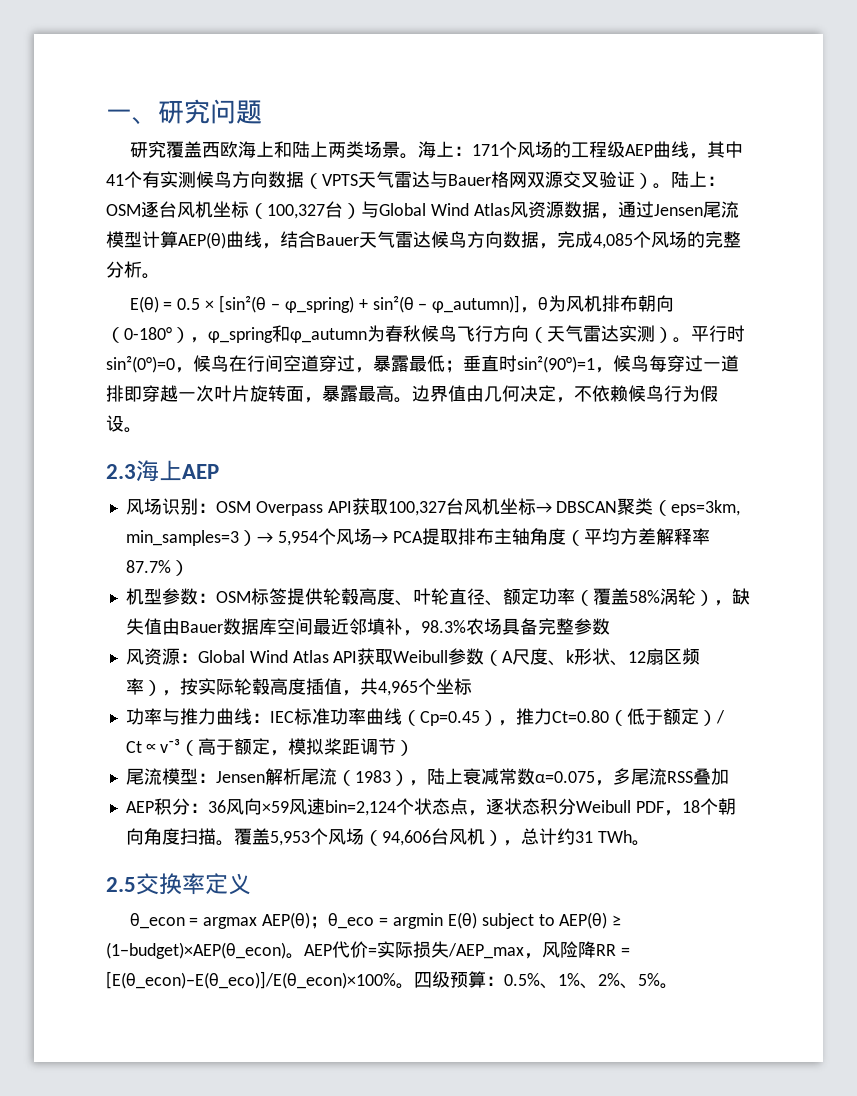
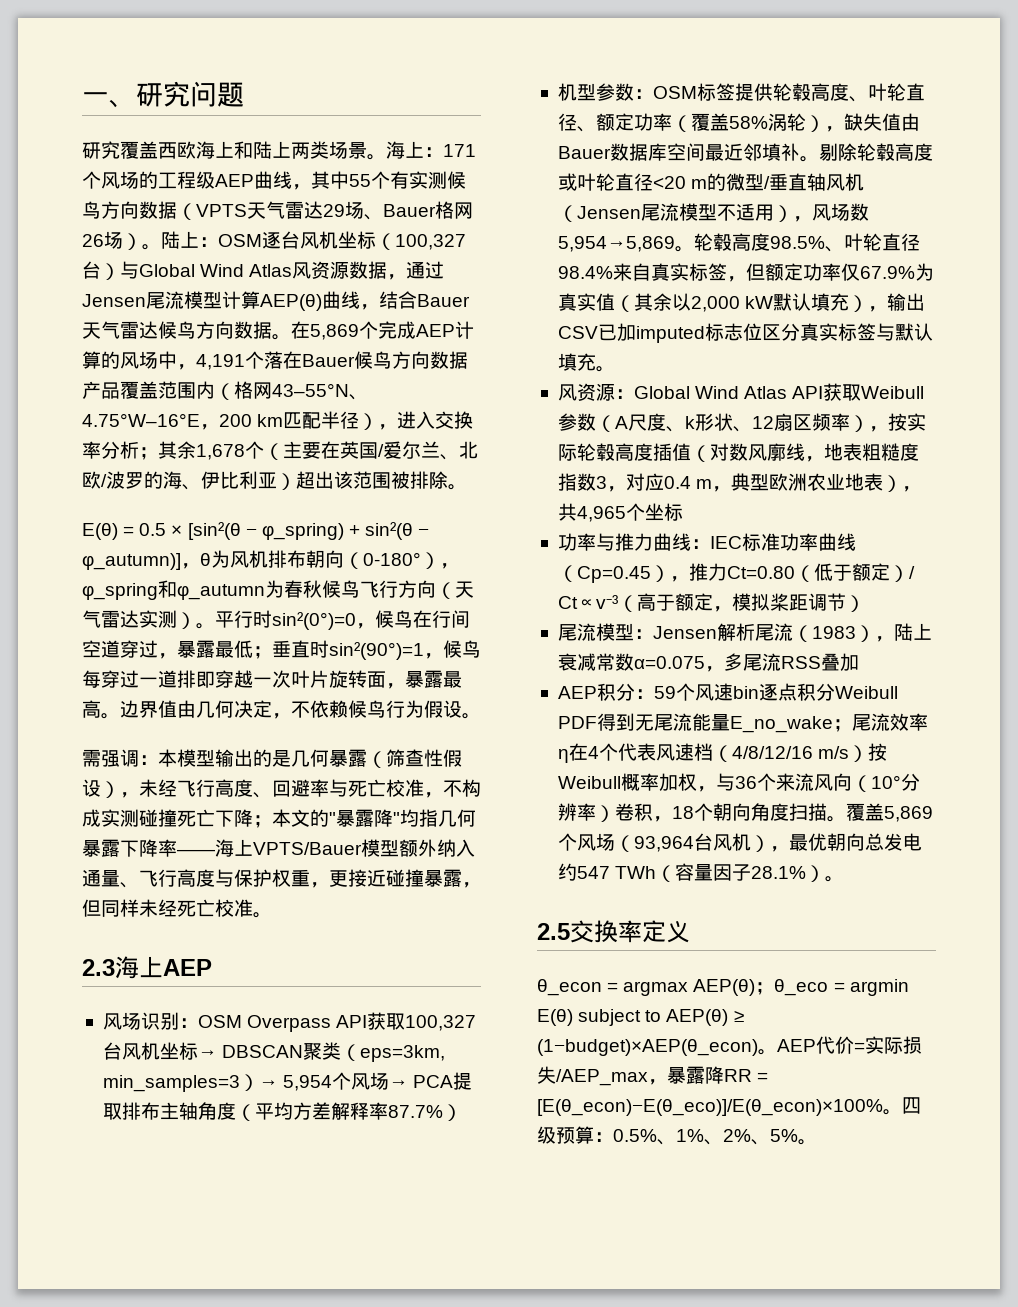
- 海上：171个风场的工程级AEP曲线，其中41个有实测候鸟方向数据（VPTS天气雷达与Bauer格网双源交叉验证）。
+ 海上：171个风场的工程级AEP曲线，其中55个有实测候鸟方向数据（VPTS天气雷达29场、Bauer格网26场）。
- 陆上：OSM逐台风机坐标（100,327台）与Global Wind Atlas风资源数据，通过Jensen尾流模型计算AEP(θ)曲线，结合Bauer天气雷达候鸟方向数据，完成4,085个风场的完整分析。
+ 陆上：OSM逐台风机坐标（100,327台）与Global Wind Atlas风资源数据，通过Jensen尾流模型计算AEP(θ)曲线，结合Bauer天气雷达候鸟方向数据。在5,869个完成AEP计算的风场中，4,191个落在Bauer候鸟方向数据产品覆盖范围内（格网43–55°N、4.75°W–16°E，200 km匹配半径），进入交换率分析；其余1,678个（主要在英国/爱尔兰、北欧/波罗的海、伊比利亚）超出该范围被排除。
+ 需强调：本模型输出的是几何暴露（筛查性假设），未经飞行高度、回避率与死亡校准，不构成实测碰撞死亡下降；本文的"暴露降"均指几何暴露下降率——海上VPTS/Bauer模型额外纳入通量、飞行高度与保护权重，更接近碰撞暴露，但同样未经死亡校准。
- 机型参数：OSM标签提供轮毂高度、叶轮直径、额定功率（覆盖58%涡轮），缺失值由Bauer数据库空间最近邻填补，98.3%农场具备完整参数
+ 机型参数：OSM标签提供轮毂高度、叶轮直径、额定功率（覆盖58%涡轮），缺失值由Bauer数据库空间最近邻填补。剔除轮毂高度或叶轮直径<20 m的微型/垂直轴风机（Jensen尾流模型不适用），风场数5,954→5,869。轮毂高度98.5%、叶轮直径98.4%来自真实标签，但额定功率仅67.9%为真实值（其余以2,000 kW默认填充），输出CSV已加imputed标志位区分真实标签与默认填充。
- 风资源：Global Wind Atlas API获取Weibull参数（A尺度、k形状、12扇区频率），按实际轮毂高度插值，共4,965个坐标
+ 风资源：Global Wind Atlas API获取Weibull参数（A尺度、k形状、12扇区频率），按实际轮毂高度插值（对数风廓线，地表粗糙度指数3，对应0.4 m，典型欧洲农业地表），共4,965个坐标
- AEP积分：36风向×59风速bin=2,124个状态点，逐状态积分Weibull PDF，18个朝向角度扫描。
+ AEP积分：59个风速bin逐点积分Weibull PDF得到无尾流能量E_no_wake；尾流效率η在4个代表风速档（4/8/12/16 m/s）按Weibull概率加权，与36个来流风向（10°分辨率）卷积，18个朝向角度扫描。
- 覆盖5,953个风场（94,606台风机），总计约31 TWh。
+ 覆盖5,869个风场（93,964台风机），最优朝向总发电约547 TWh（容量因子28.1%）。
- AEP代价=实际损失/AEP_max，风险降RR = [E(θ_econ)−E(θ_eco)]/E(θ_econ)×100%。
+ AEP代价=实际损失/AEP_max，暴露降RR = [E(θ_econ)−E(θ_eco)]/E(θ_econ)×100%。

